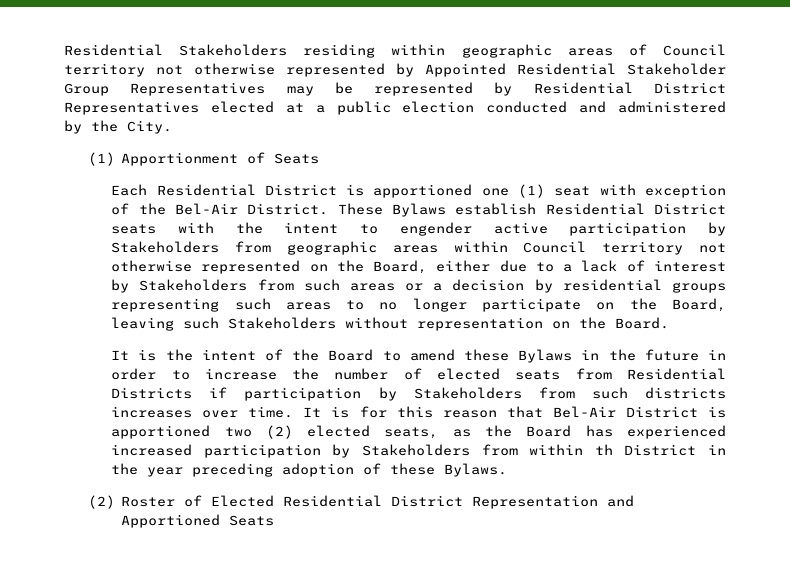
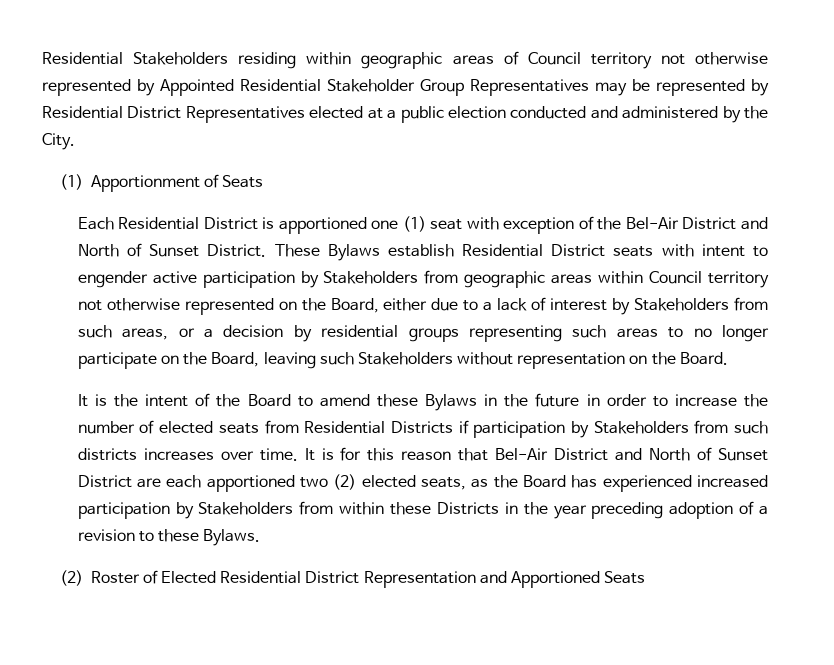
- Each Residential District is apportioned one (1) seat with exception of the Bel-Air District.
+ Each Residential District is apportioned one (1) seat with exception of the Bel-Air District and North of Sunset District.
- These Bylaws establish Residential District seats with the intent to engender active participation by Stakeholders from geographic areas within Council territory not otherwise represented on the Board, either due to a lack of interest by Stakeholders from such areas or a decision by residential groups representing such areas to no longer participate on the Board, leaving such Stakeholders without representation on the Board.
+ These Bylaws establish Residential District seats with intent to engender active participation by Stakeholders from geographic areas within Council territory not otherwise represented on the Board, either due to a lack of interest by Stakeholders from such areas, or a decision by residential groups representing such areas to no longer participate on the Board, leaving such Stakeholders without representation on the Board.
- It is for this reason that Bel-Air District is apportioned two (2) elected seats, as the Board has experienced increased participation by Stakeholders from within th District in the year preceding adoption of these Bylaws.
+ It is for this reason that Bel-Air District and North of Sunset District are each apportioned two (2) elected seats, as the Board has experienced increased participation by Stakeholders from within these Districts in the year preceding adoption of a revision to these Bylaws.

